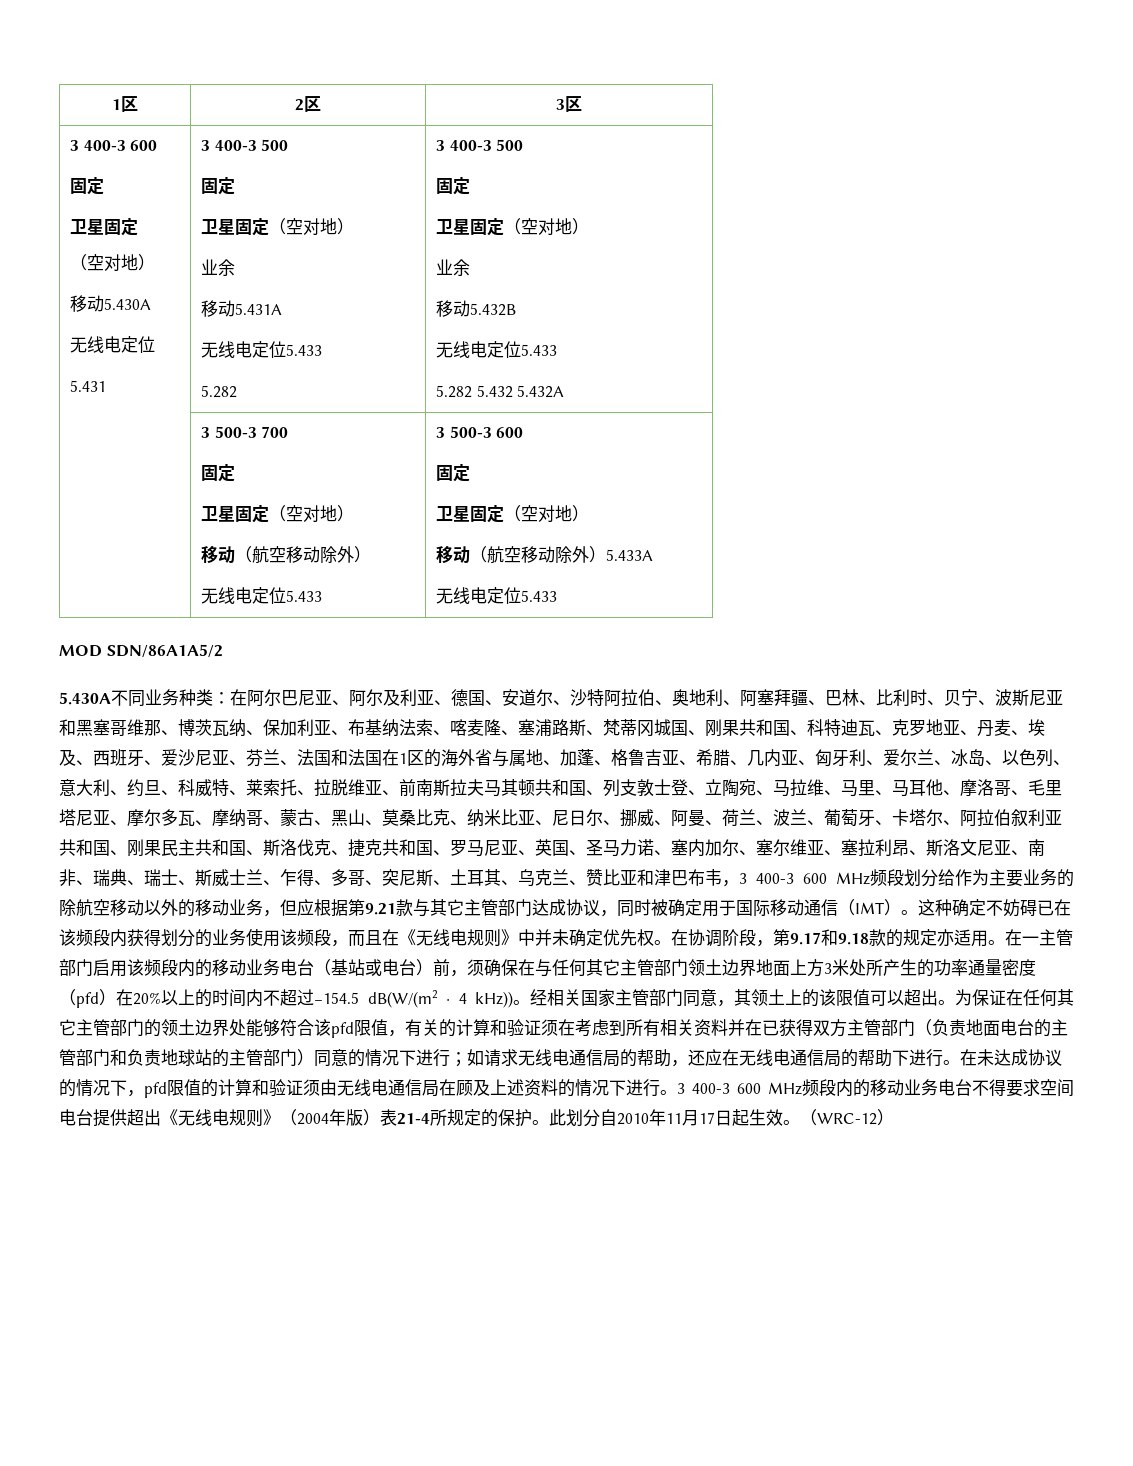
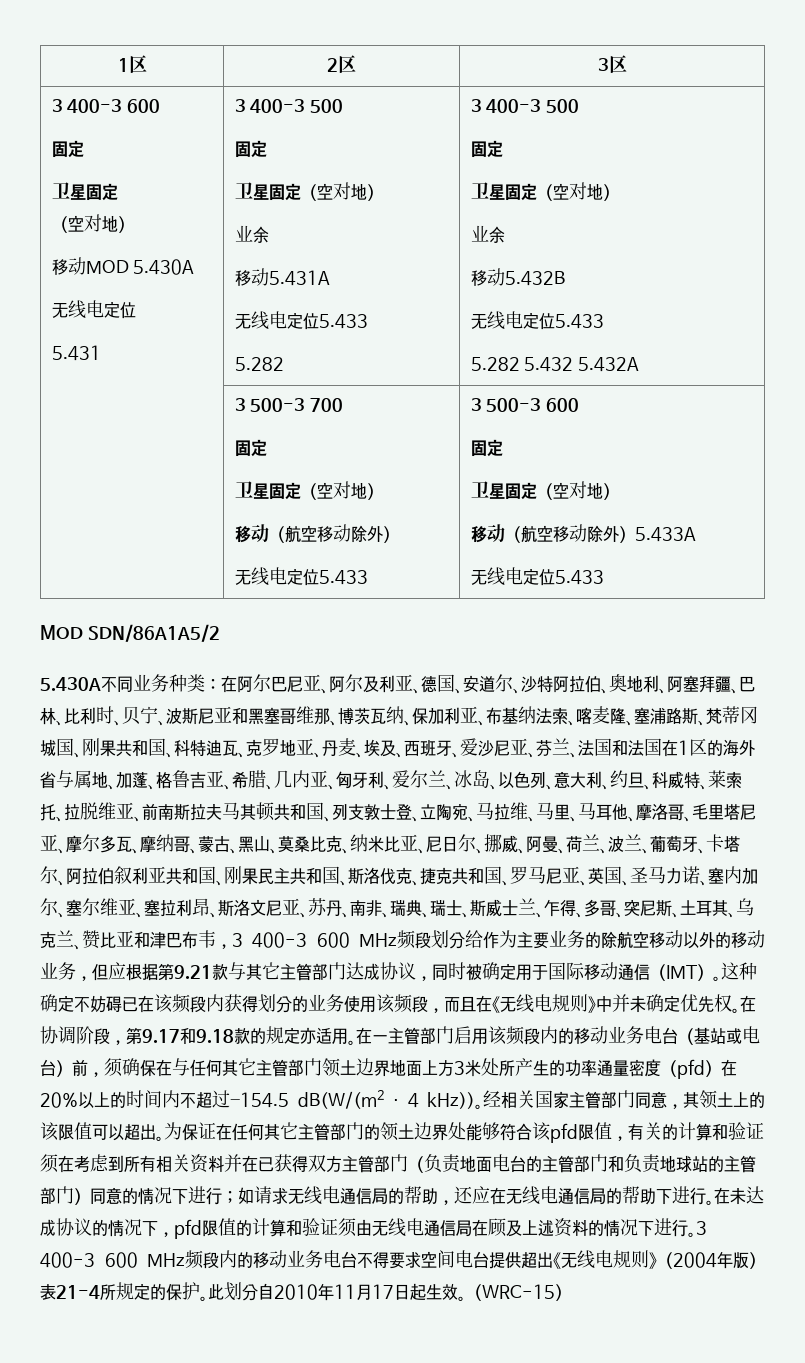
- 移动5.430A
+ 移动MOD 5.430A
- 在阿尔巴尼亚、阿尔及利亚、德国、安道尔、沙特阿拉伯、奥地利、阿塞拜疆、巴林、比利时、贝宁、波斯尼亚和黑塞哥维那、博茨瓦纳、保加利亚、布基纳法索、喀麦隆、塞浦路斯、梵蒂冈城国、刚果共和国、科特迪瓦、克罗地亚、丹麦、埃及、西班牙、爱沙尼亚、芬兰、法国和法国在1区的海外省与属地、加蓬、格鲁吉亚、希腊、几内亚、匈牙利、爱尔兰、冰岛、以色列、意大利、约旦、科威特、莱索托、拉脱维亚、前南斯拉夫马其顿共和国、列支敦士登、立陶宛、马拉维、马里、马耳他、摩洛哥、毛里塔尼亚、摩尔多瓦、摩纳哥、蒙古、黑山、莫桑比克、纳米比亚、尼日尔、挪威、阿曼、荷兰、波兰、葡萄牙、卡塔尔、阿拉伯叙利亚共和国、刚果民主共和国、斯洛伐克、捷克共和国、罗马尼亚、英国、圣马力诺、塞内加尔、塞尔维亚、塞拉利昂、斯洛文尼亚、南非、瑞典、瑞士、斯威士兰、乍得、多哥、突尼斯、土耳其、乌克兰、赞比亚和津巴布韦，3 400-3 600 MHz频段划分给作为主要业务的除航空移动以外的移动业务，但应根据第9.21款与其它主管部门达成协议，同时被确定用于国际移动通信（IMT）。
+ 在阿尔巴尼亚、阿尔及利亚、德国、安道尔、沙特阿拉伯、奥地利、阿塞拜疆、巴林、比利时、贝宁、波斯尼亚和黑塞哥维那、博茨瓦纳、保加利亚、布基纳法索、喀麦隆、塞浦路斯、梵蒂冈城国、刚果共和国、科特迪瓦、克罗地亚、丹麦、埃及、西班牙、爱沙尼亚、芬兰、法国和法国在1区的海外省与属地、加蓬、格鲁吉亚、希腊、几内亚、匈牙利、爱尔兰、冰岛、以色列、意大利、约旦、科威特、莱索托、拉脱维亚、前南斯拉夫马其顿共和国、列支敦士登、立陶宛、马拉维、马里、马耳他、摩洛哥、毛里塔尼亚、摩尔多瓦、摩纳哥、蒙古、黑山、莫桑比克、纳米比亚、尼日尔、挪威、阿曼、荷兰、波兰、葡萄牙、卡塔尔、阿拉伯叙利亚共和国、刚果民主共和国、斯洛伐克、捷克共和国、罗马尼亚、英国、圣马力诺、塞内加尔、塞尔维亚、塞拉利昂、斯洛文尼亚、苏丹、南非、瑞典、瑞士、斯威士兰、乍得、多哥、突尼斯、土耳其、乌克兰、赞比亚和津巴布韦，3 400-3 600 MHz频段划分给作为主要业务的除航空移动以外的移动业务，但应根据第9.21款与其它主管部门达成协议，同时被确定用于国际移动通信（IMT）。
- （WRC-12）
+ （WRC-15）

